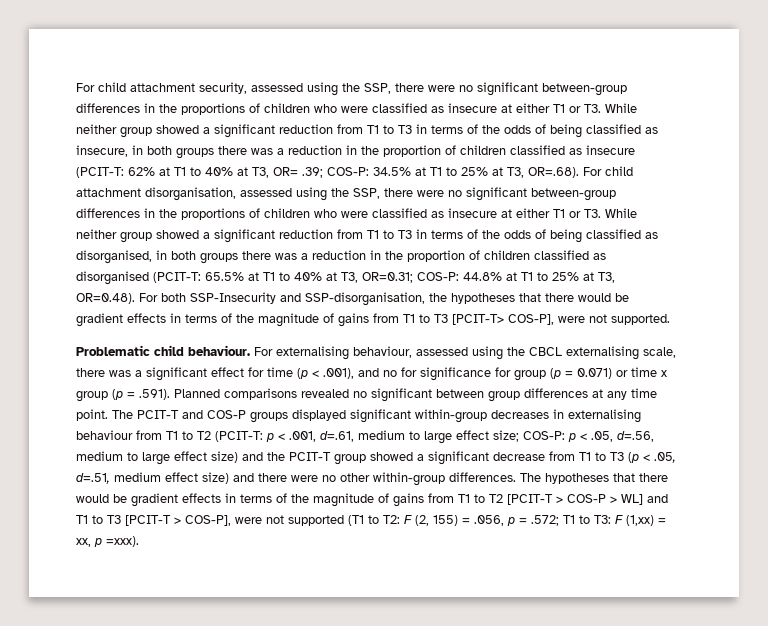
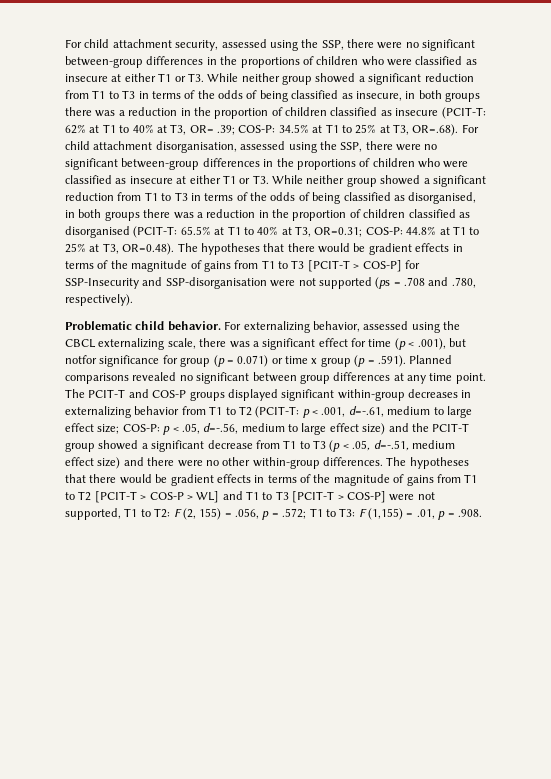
- 44.8% at T1 to 25% at T3, OR=0.48). For both SSP-Insecurity and SSP-disorganisation, the hypotheses that there would be gradient effects in terms of the magnitude of gains from T1 to T3 [PCIT-T> COS-P], were not supported.
- Problematic child behaviour. For externalising behaviour, assessed using the CBCL externalising scale, there was a significant effect for time (p < .001), and no for significance for group (p = 0.071) or time x group (p = .591). Planned comparisons revealed no significant between group differences at any time point.
+ 44.8% at T1 to 25% at T3, OR=0.48). The hypotheses that there would be gradient effects in terms of the magnitude of gains from T1 to T3 [PCIT-T > COS-P] for SSP-Insecurity and SSP-disorganisation were not supported (ps = .708 and .780, respectively).
+ Problematic child behavior. For externalizing behavior, assessed using the CBCL externalizing scale, there was a significant effect for time (p < .001), but notfor significance for group (p = 0.071) or time x group (p = .591). Planned comparisons revealed no significant between group differences at any time point.
- The PCIT-T and COS-P groups displayed significant within-group decreases in externalising behaviour from T1 to T2 (PCIT-T: p < .001, d=.61, medium to large effect size; COS-P: p < .05, d=.56, medium to large effect size) and the PCIT-T group showed a significant decrease from T1 to T3 (p < .05, d=.51, medium effect size) and there were no other within-group differences.
+ The PCIT-T and COS-P groups displayed significant within-group decreases in externalizing behavior from T1 to T2 (PCIT-T: p < .001, d=-.61, medium to large effect size; COS-P: p < .05, d=-.56, medium to large effect size) and the PCIT-T group showed a significant decrease from T1 to T3 (p < .05, d=-.51, medium effect size) and there were no other within-group differences.
- The hypotheses that there would be gradient effects in terms of the magnitude of gains from T1 to T2 [PCIT-T > COS-P > WL] and T1 to T3 [PCIT-T > COS-P], were not supported (T1 to T2: F (2, 155) = .056, p = .572; T1 to T3: F (1,xx) = xx, p =xxx).
+ The hypotheses that there would be gradient effects in terms of the magnitude of gains from T1 to T2 [PCIT-T > COS-P > WL] and T1 to T3 [PCIT-T > COS-P] were not supported, T1 to T2: F (2, 155) = .056, p = .572; T1 to T3: F (1,155) = .01, p = .908.

